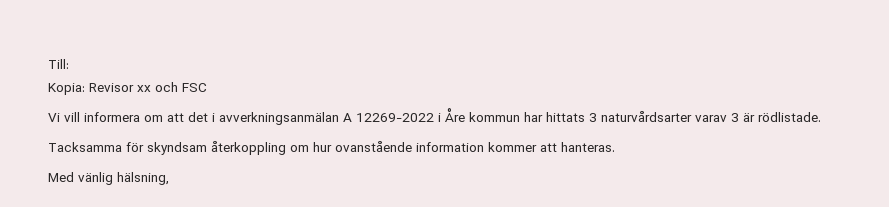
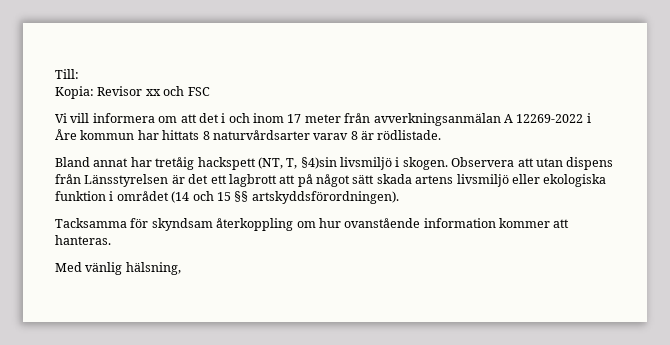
- Vi vill informera om att det i avverkningsanmälan A 12269-2022 i Åre kommun har hittats 3 naturvårdsarter varav 3 är rödlistade.
+ Vi vill informera om att det i och inom 17 meter från avverkningsanmälan A 12269-2022 i Åre kommun har hittats 8 naturvårdsarter varav 8 är rödlistade.
+ Bland annat har tretåig hackspett (NT, T, §4)sin livsmiljö i skogen. Observera att utan dispens från Länsstyrelsen är det ett lagbrott att på något sätt skada artens livsmiljö eller ekologiska funktion i området (14 och 15 §§ artskyddsförordningen).

